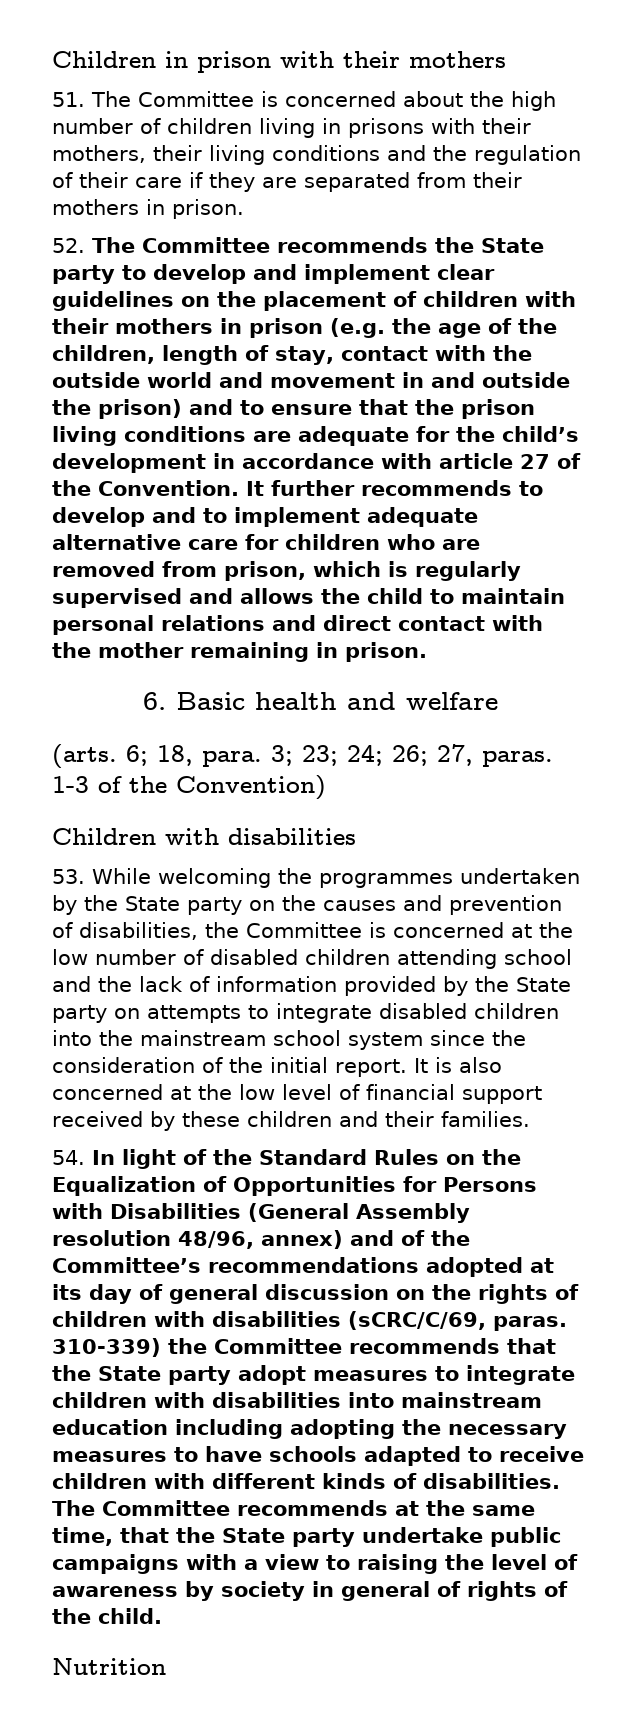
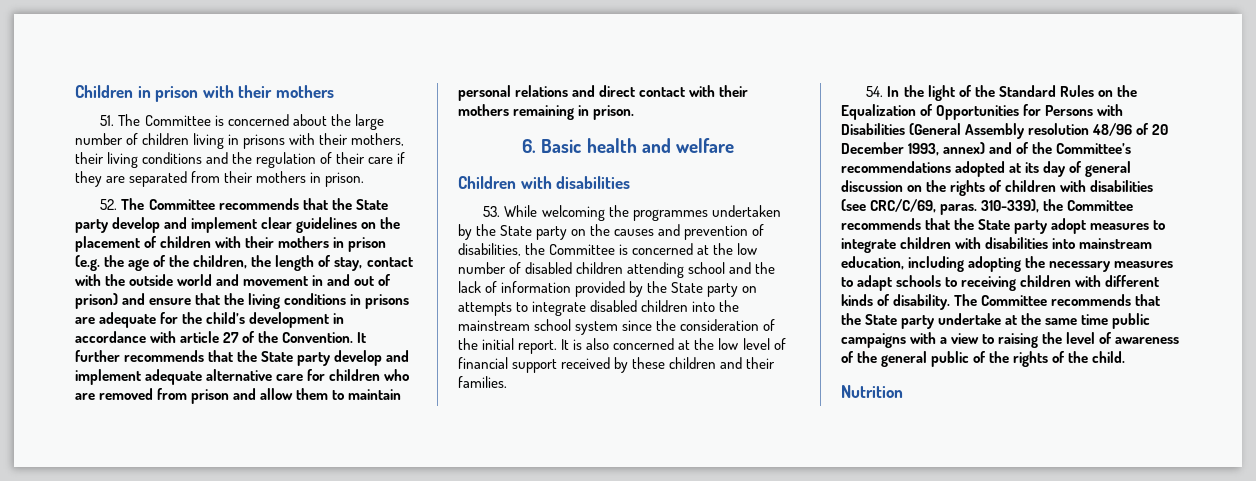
- 51. The Committee is concerned about the high number of children living in prisons with their mothers, their living conditions and the regulation of their care if they are separated from their mothers in prison.
+ 51. The Committee is concerned about the large number of children living in prisons with their mothers, their living conditions and the regulation of their care if they are separated from their mothers in prison.
- 52. The Committee recommends the State party to develop and implement clear guidelines on the placement of children with their mothers in prison (e.g. the age of the children, length of stay, contact with the outside world and movement in and outside the prison) and to ensure that the prison living conditions are adequate for the child’s development in accordance with article 27 of the Convention.
+ 52. The Committee recommends that the State party develop and implement clear guidelines on the placement of children with their mothers in prison (e.g. the age of the children, the length of stay, contact with the outside world and movement in and out of prison) and ensure that the living conditions in prisons are adequate for the child’s development in accordance with article 27 of the Convention.
- It further recommends to develop and to implement adequate alternative care for children who are removed from prison, which is regularly supervised and allows the child to maintain personal relations and direct contact with the mother remaining in prison.
+ It further recommends that the State party develop and implement adequate alternative care for children who are removed from prison and allow them to maintain personal relations and direct contact with their mothers remaining in prison.
- (arts. 6; 18, para. 3; 23; 24; 26; 27, paras. 1-3 of the Convention)
- 54. In light of the Standard Rules on the Equalization of Opportunities for Persons with Disabilities (General Assembly resolution 48/96, annex) and of the Committee’s recommendations adopted at its day of general discussion on the rights of children with disabilities (sCRC/C/69, paras. 310-339) the Committee recommends that the State party adopt measures to integrate children with disabilities into mainstream education including adopting the necessary measures to have schools adapted to receive children with different kinds of disabilities. The Committee recommends at the same time, that the State party undertake public campaigns with a view to raising the level of awareness by society in general of rights of the child.
+ 54. In the light of the Standard Rules on the Equalization of Opportunities for Persons with Disabilities (General Assembly resolution 48/96 of 20 December 1993, annex) and of the Committee’s recommendations adopted at its day of general discussion on the rights of children with disabilities (see CRC/C/69, paras. 310-339), the Committee recommends that the State party adopt measures to integrate children with disabilities into mainstream education, including adopting the necessary measures to adapt schools to receiving children with different kinds of disability. The Committee recommends that the State party undertake at the same time public campaigns with a view to raising the level of awareness of the general public of the rights of the child.

